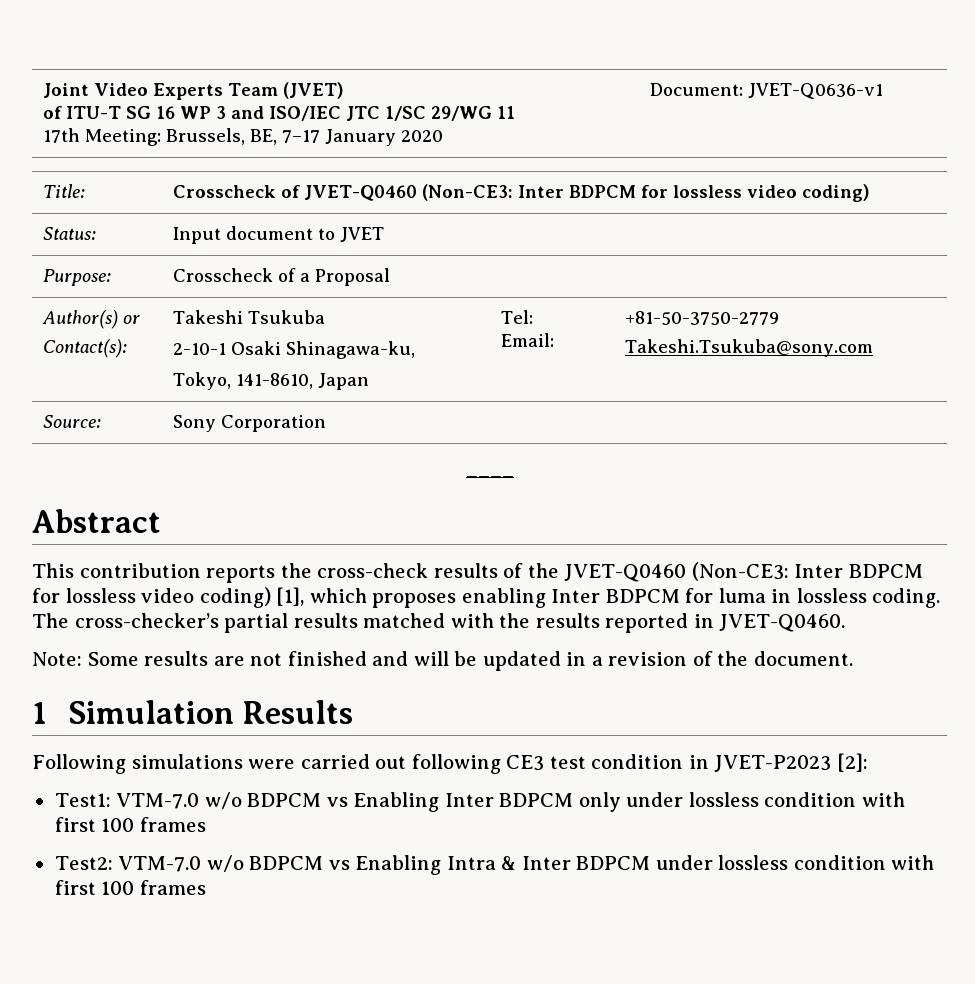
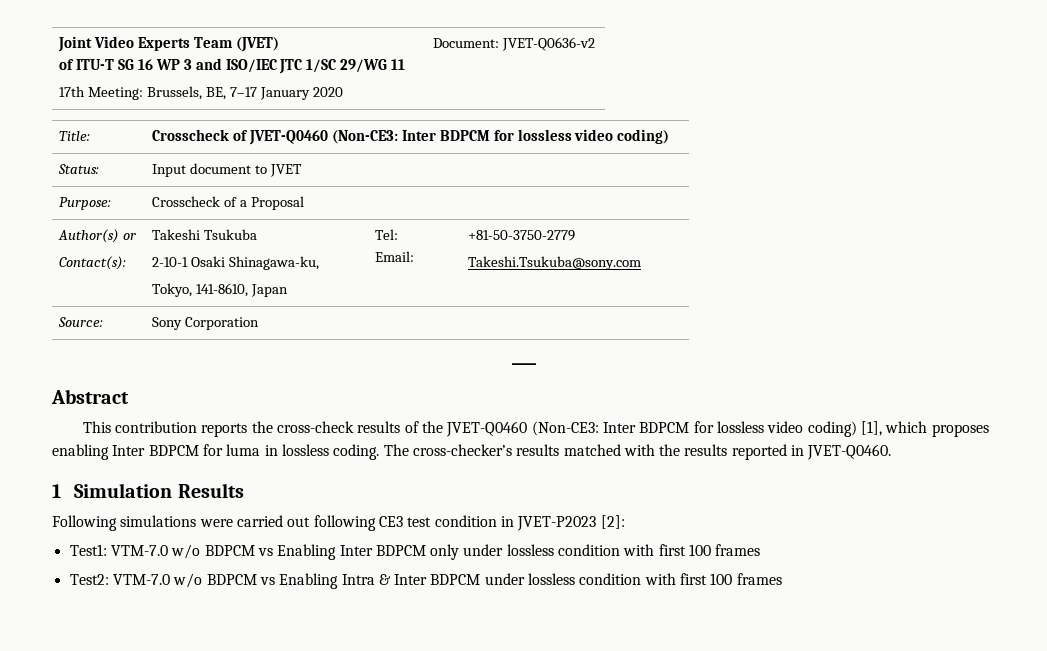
  Joint Video Experts Team (JVET)
  of ITU-T SG 16 WP 3 and ISO/IEC JTC 1/SC 29/WG 11
- 17th Meeting: Brussels, BE, 7–17 January 2020 | Document: JVET-Q0636-v1
+ 17th Meeting: Brussels, BE, 7–17 January 2020 | Document: JVET-Q0636-v2
- The cross-checker’s partial results matched with the results reported in JVET-Q0460.
+ The cross-checker’s results matched with the results reported in JVET-Q0460.
- Note: Some results are not finished and will be updated in a revision of the document.

